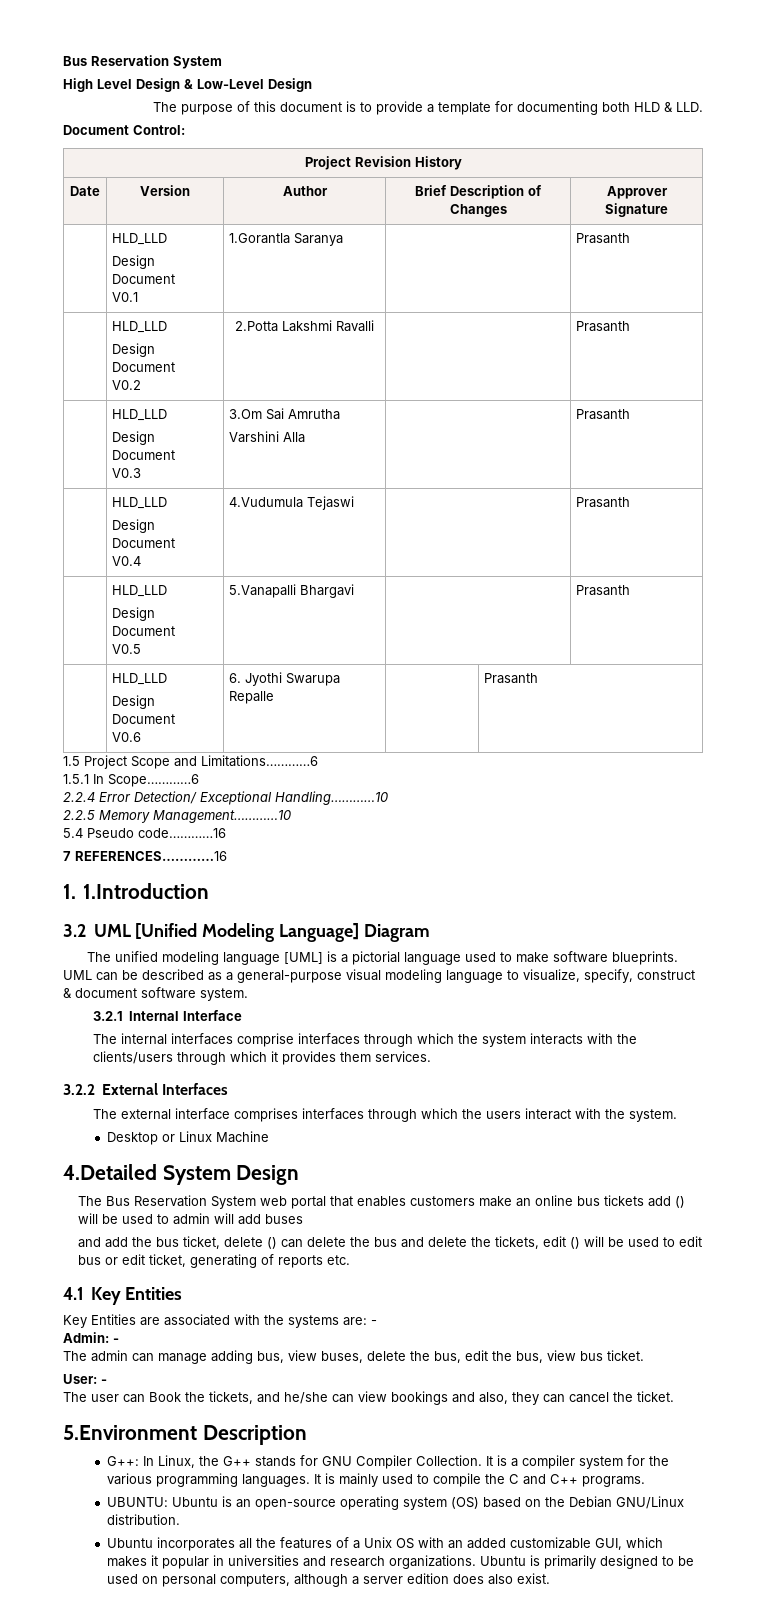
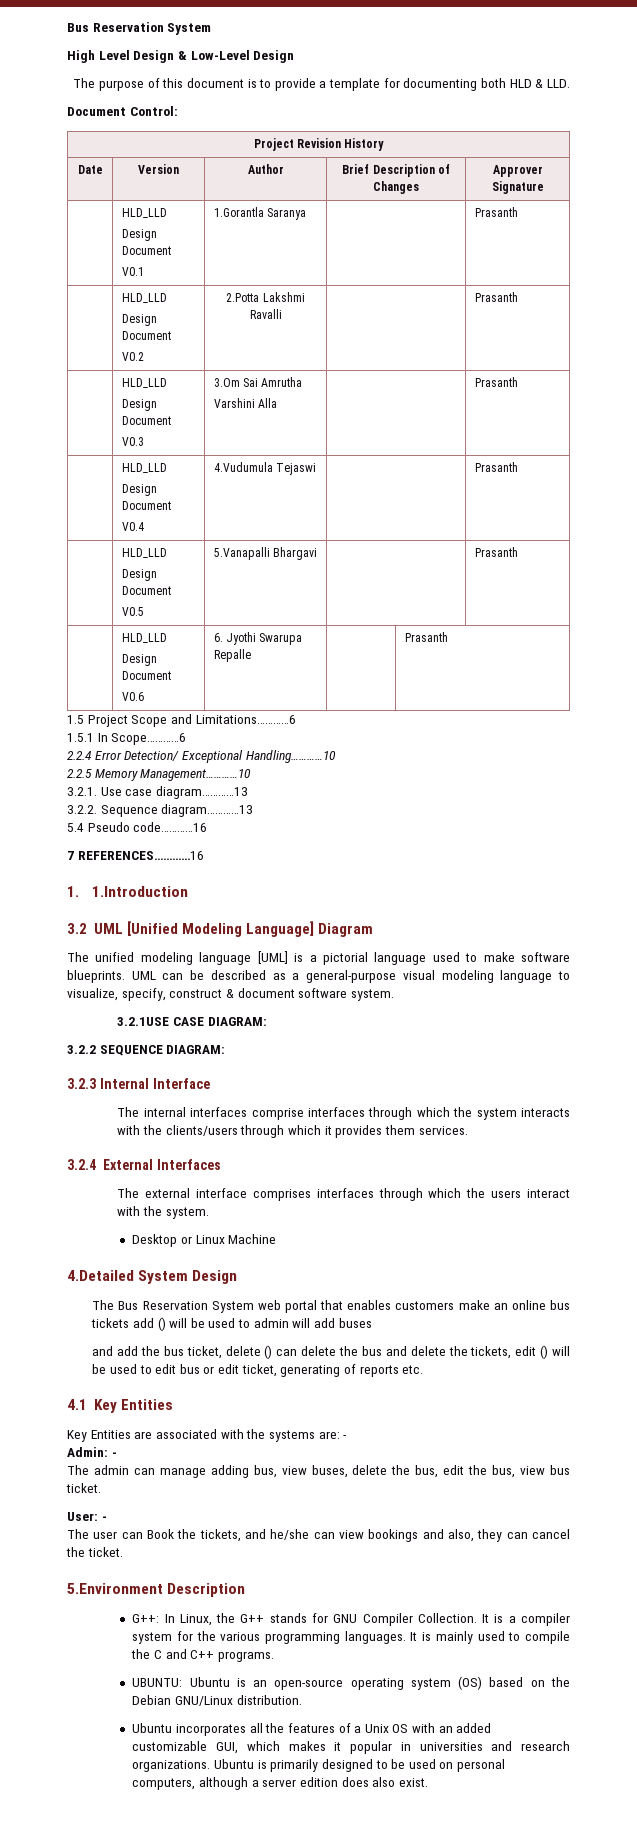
+ 3.2.1. Use case diagram…………13
+ 3.2.2. Sequence diagram…………13
- 3.2.1 Internal Interface
+ 3.2.1USE CASE DIAGRAM:
+ 3.2.2 SEQUENCE DIAGRAM:
+ 3.2.3 Internal Interface
- 3.2.2 External Interfaces
+ 3.2.4 External Interfaces

